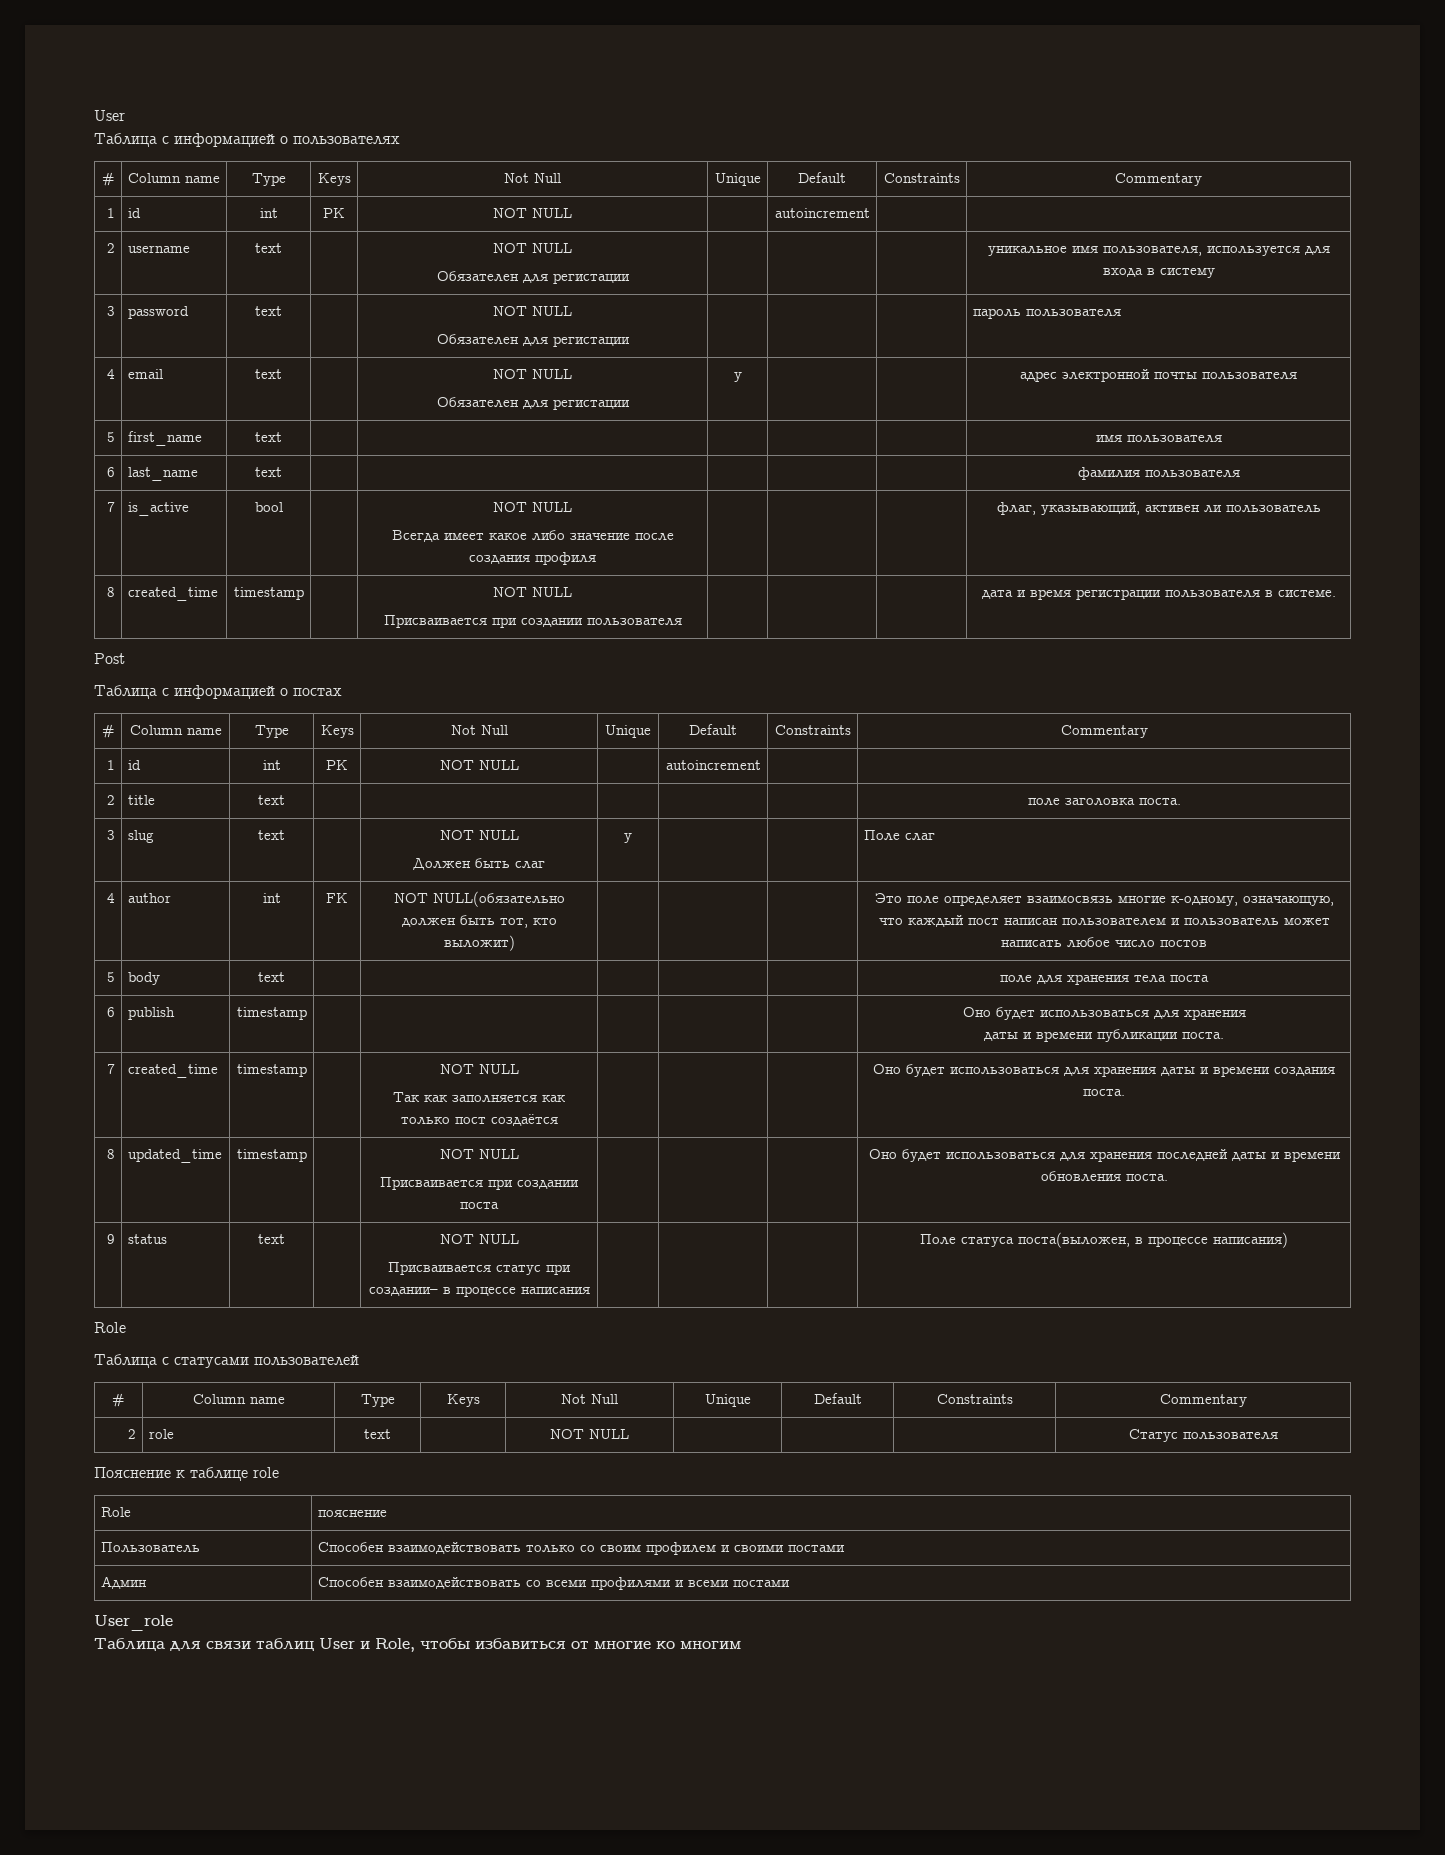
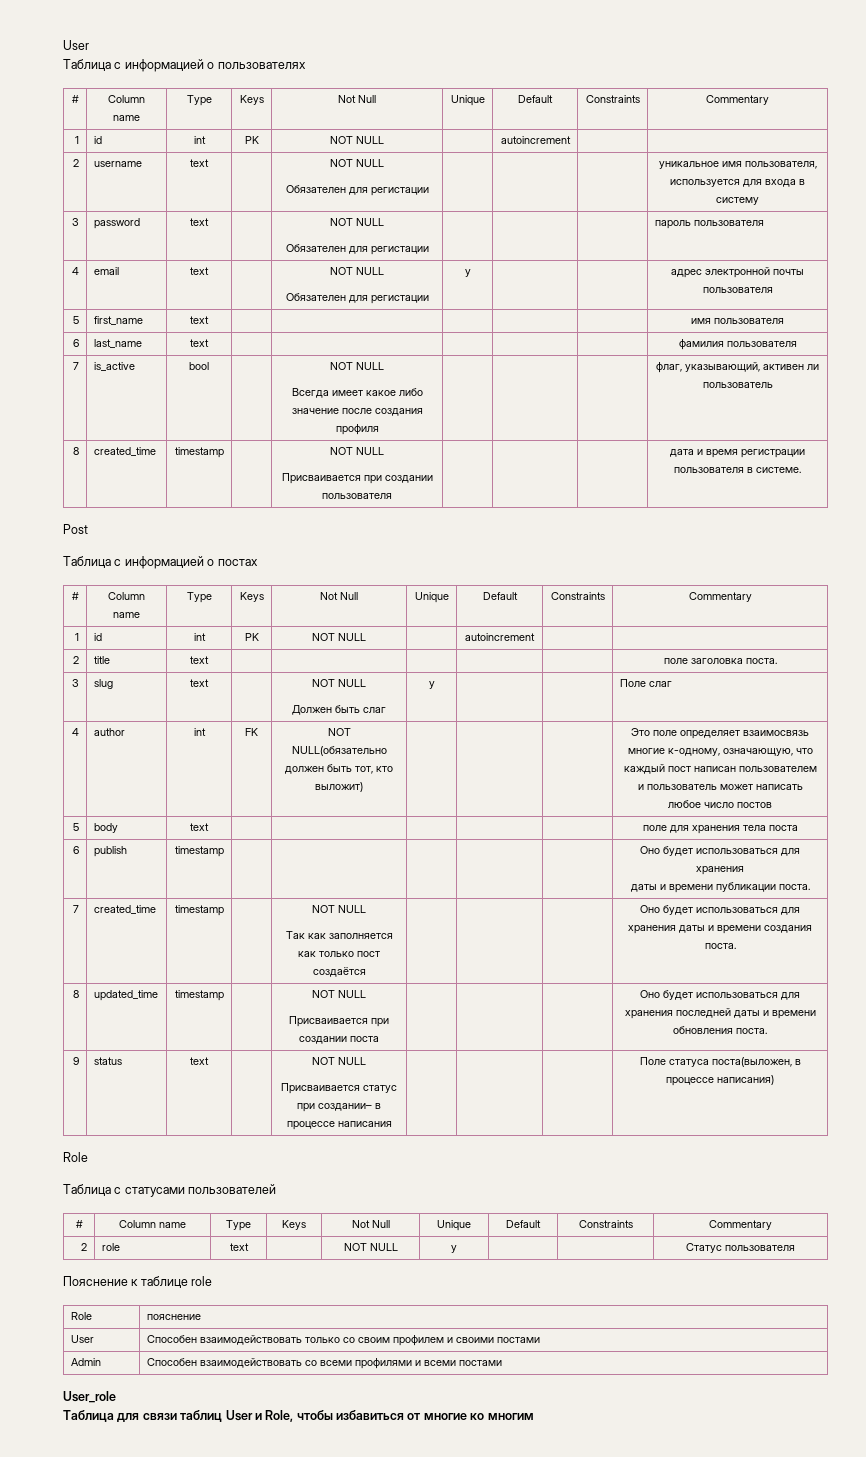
- 2 | role | text | | NOT NULL | | | | Статус пользователя
+ 2 | role | text | | NOT NULL | y | | | Статус пользователя
- Пользователь | Способен взаимодействовать только со своим профилем и своими постами
+ User | Способен взаимодействовать только со своим профилем и своими постами
- Админ | Способен взаимодействовать со всеми профилями и всеми постами
+ Admin | Способен взаимодействовать со всеми профилями и всеми постами

